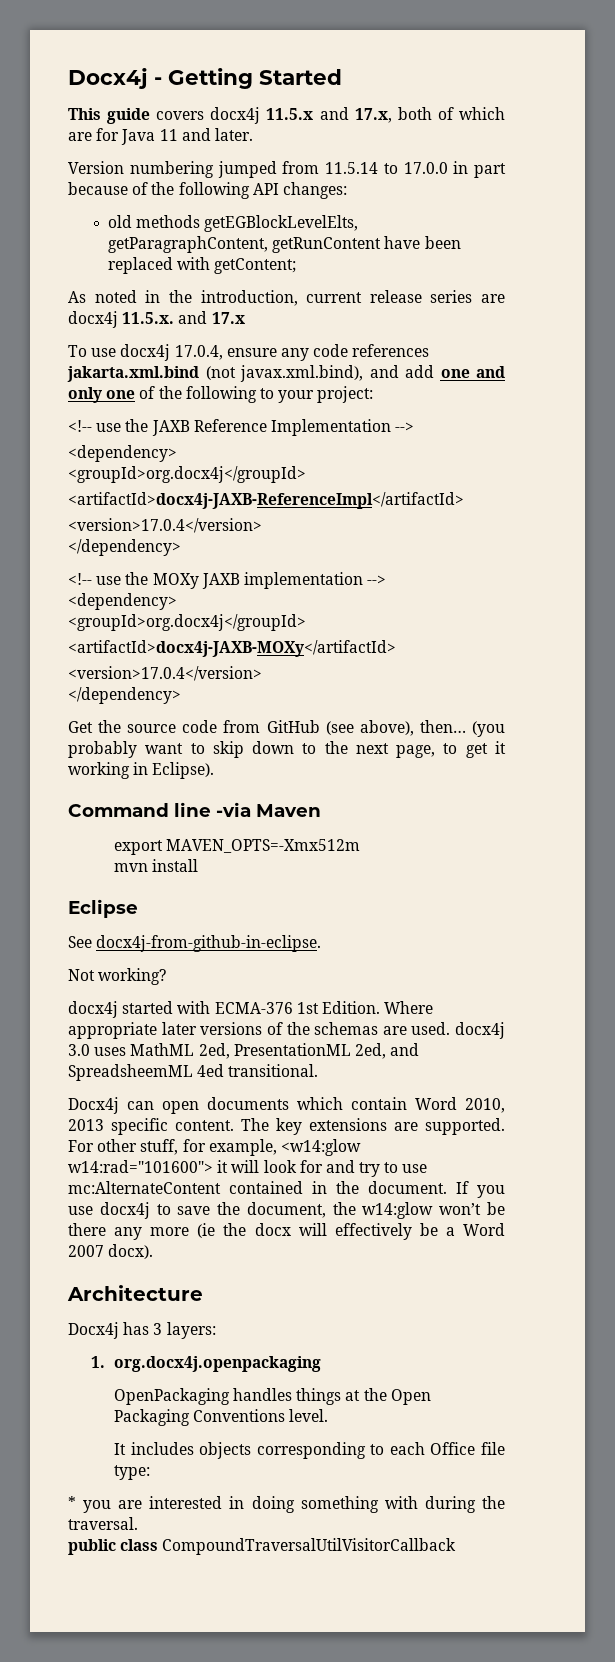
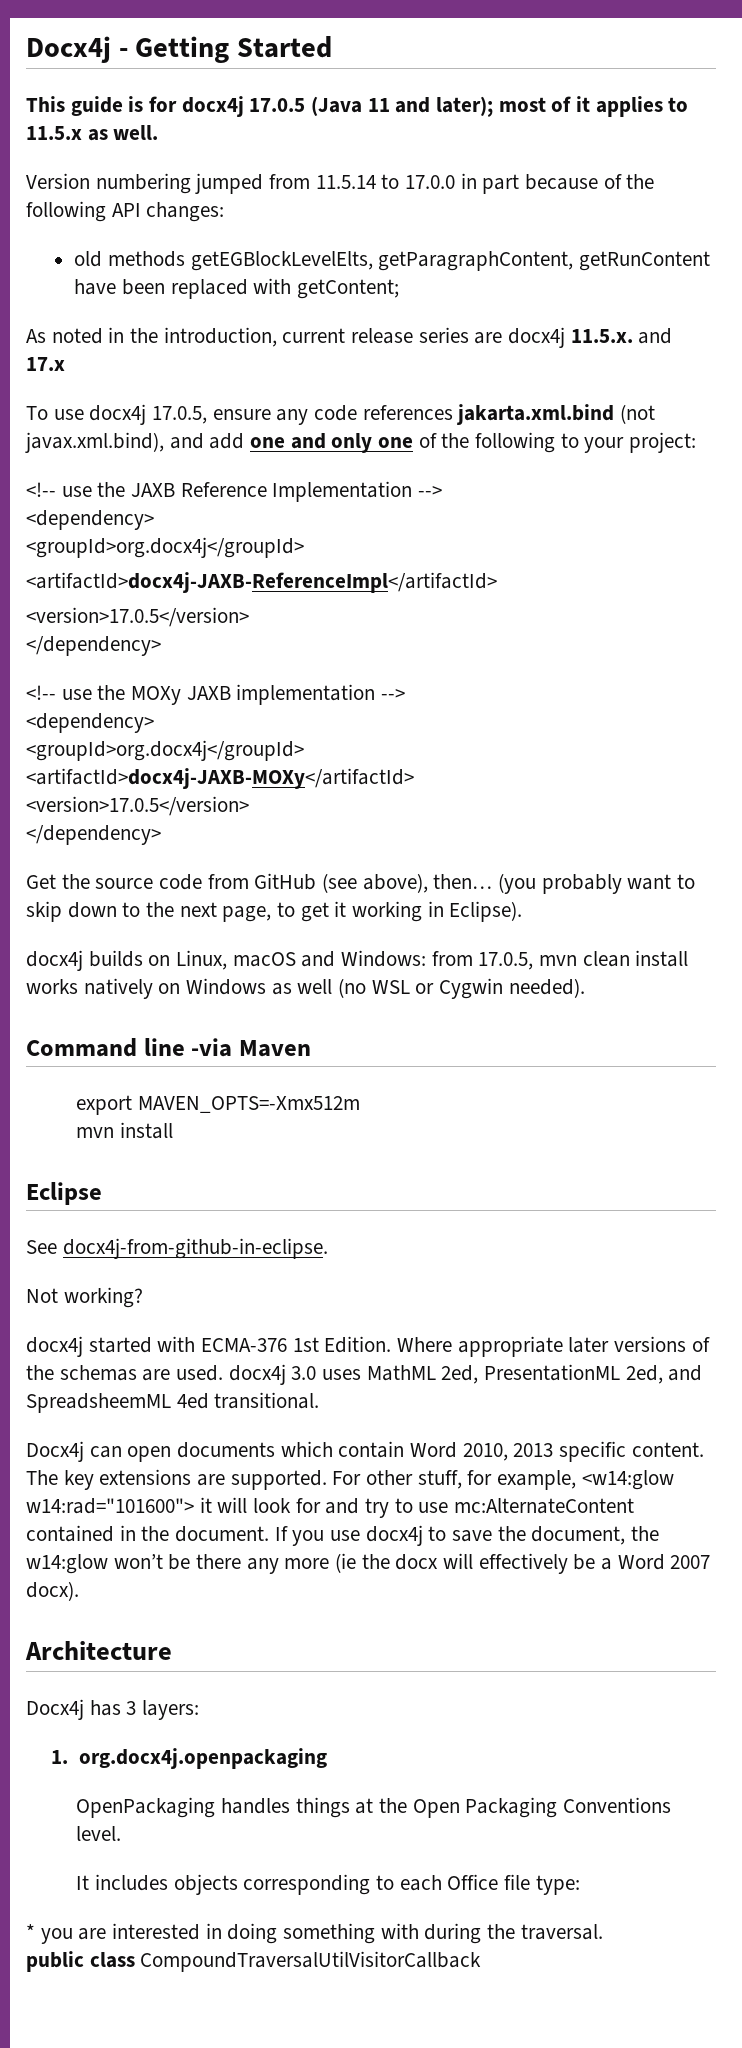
- This guide covers docx4j 11.5.x and 17.x, both of which are for Java 11 and later.
+ This guide is for docx4j 17.0.5 (Java 11 and later); most of it applies to 11.5.x as well.
- To use docx4j 17.0.4, ensure any code references jakarta.xml.bind (not javax.xml.bind), and add one and only one of the following to your project:
+ To use docx4j 17.0.5, ensure any code references jakarta.xml.bind (not javax.xml.bind), and add one and only one of the following to your project:
  <artifactId>docx4j-JAXB-ReferenceImpl</artifactId>
- <version>17.0.4</version>
+ <version>17.0.5</version>
  <artifactId>docx4j-JAXB-MOXy</artifactId>
- <version>17.0.4</version>
+ <version>17.0.5</version>
+ docx4j builds on Linux, macOS and Windows: from 17.0.5, mvn clean install works natively on Windows as well (no WSL or Cygwin needed).

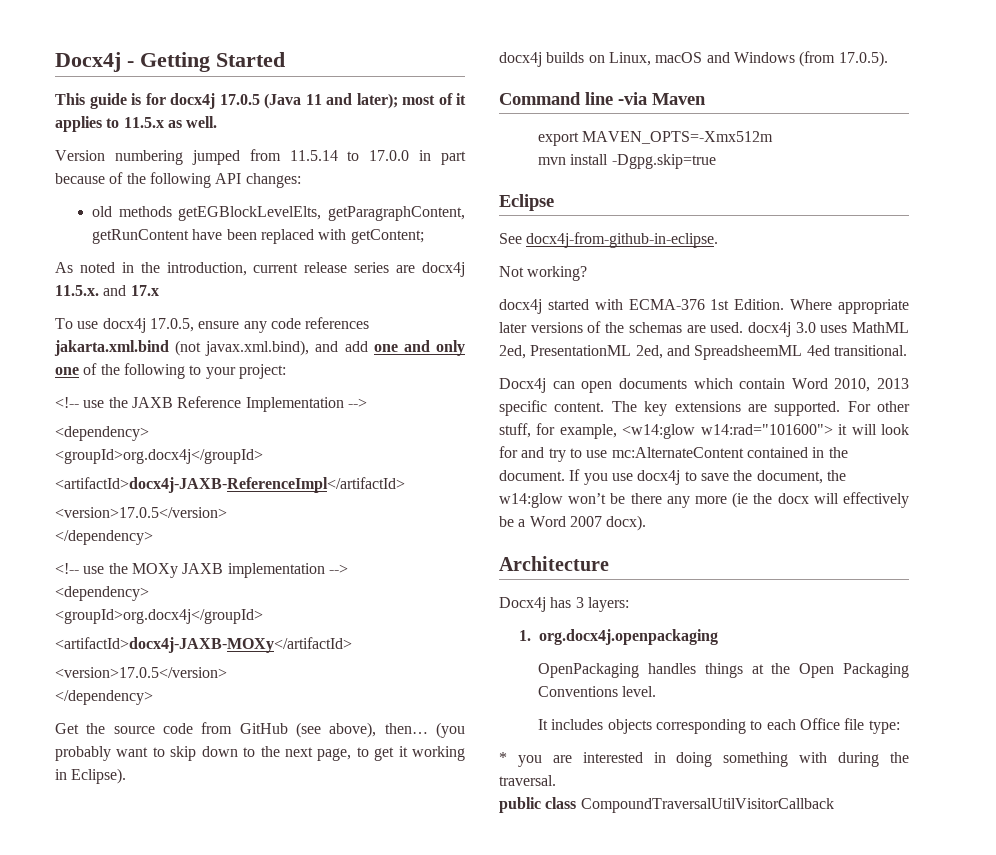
- docx4j builds on Linux, macOS and Windows: from 17.0.5, mvn clean install works natively on Windows as well (no WSL or Cygwin needed).
+ docx4j builds on Linux, macOS and Windows (from 17.0.5).
- mvn install
+ mvn install -Dgpg.skip=true

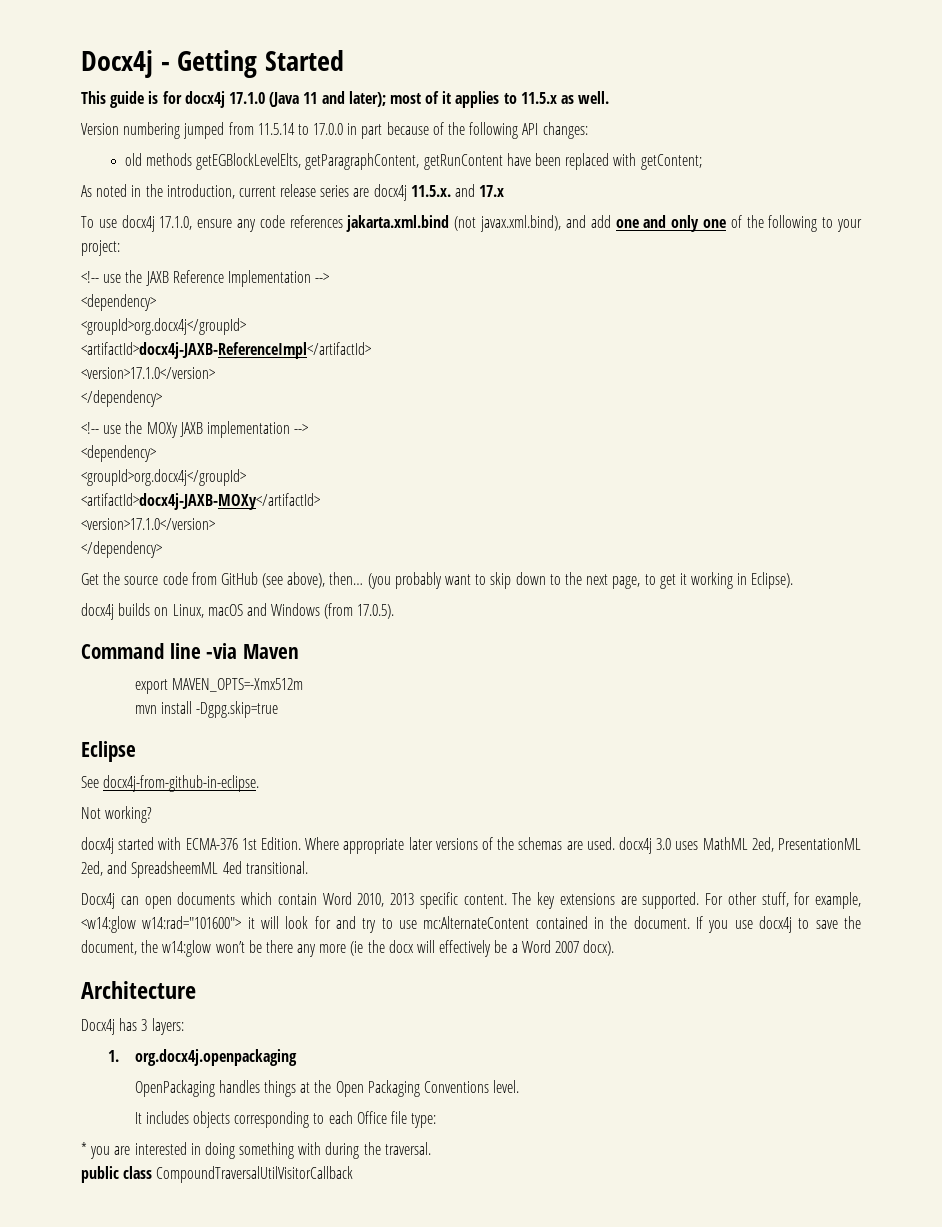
- This guide is for docx4j 17.0.5 (Java 11 and later); most of it applies to 11.5.x as well.
+ This guide is for docx4j 17.1.0 (Java 11 and later); most of it applies to 11.5.x as well.
- To use docx4j 17.0.5, ensure any code references jakarta.xml.bind (not javax.xml.bind), and add one and only one of the following to your project:
+ To use docx4j 17.1.0, ensure any code references jakarta.xml.bind (not javax.xml.bind), and add one and only one of the following to your project:
  <artifactId>docx4j-JAXB-ReferenceImpl</artifactId>
- <version>17.0.5</version>
+ <version>17.1.0</version>
  <artifactId>docx4j-JAXB-MOXy</artifactId>
- <version>17.0.5</version>
+ <version>17.1.0</version>

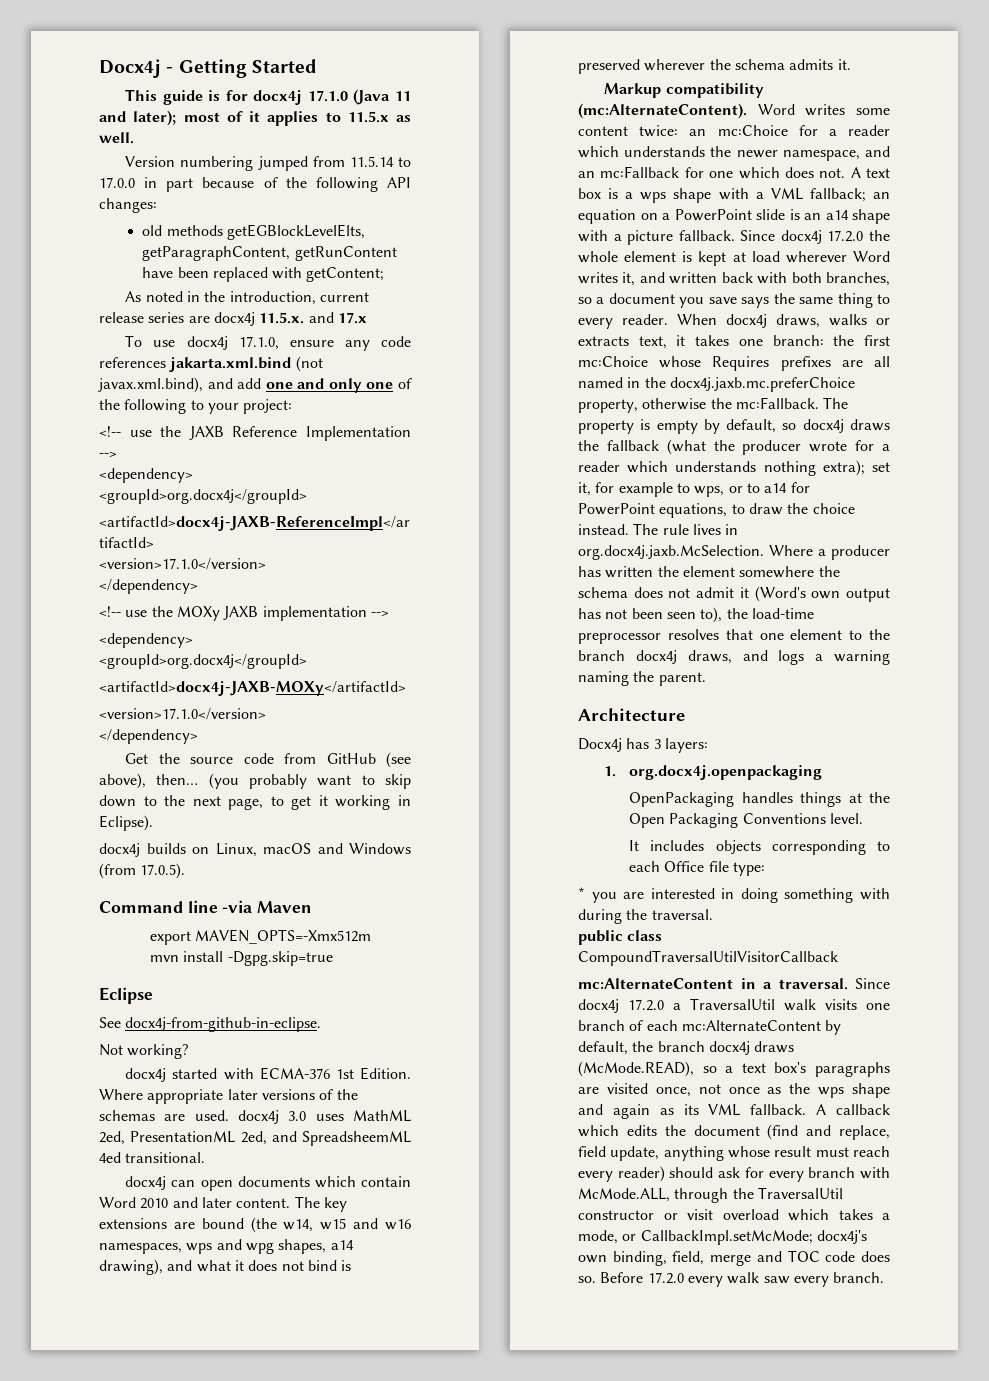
- Docx4j can open documents which contain Word 2010, 2013 specific content.
+ docx4j can open documents which contain Word 2010 and later content.
- The key extensions are supported. For other stuff, for example, <w14:glow w14:rad="101600"> it will look for and try to use mc:AlternateContent contained in the document. If you use docx4j to save the document, the w14:glow won’t be there any more (ie the docx will effectively be a Word 2007 docx).
+ The key extensions are bound (the w14, w15 and w16 namespaces, wps and wpg shapes, a14 drawing), and what it does not bind is preserved wherever the schema admits it.
+ Markup compatibility (mc:AlternateContent). Word writes some content twice: an mc:Choice for a reader which understands the newer namespace, and an mc:Fallback for one which does not. A text box is a wps shape with a VML fallback; an equation on a PowerPoint slide is an a14 shape with a picture fallback. Since docx4j 17.2.0 the whole element is kept at load wherever Word writes it, and written back with both branches, so a document you save says the same thing to every reader. When docx4j draws, walks or extracts text, it takes one branch: the first mc:Choice whose Requires prefixes are all named in the docx4j.jaxb.mc.preferChoice property, otherwise the mc:Fallback. The property is empty by default, so docx4j draws the fallback (what the producer wrote for a reader which understands nothing extra); set it, for example to wps, or to a14 for PowerPoint equations, to draw the choice instead. The rule lives in org.docx4j.jaxb.McSelection. Where a producer has written the element somewhere the schema does not admit it (Word's own output has not been seen to), the load-time preprocessor resolves that one element to the branch docx4j draws, and logs a warning naming the parent.
+ mc:AlternateContent in a traversal. Since docx4j 17.2.0 a TraversalUtil walk visits one branch of each mc:AlternateContent by default, the branch docx4j draws (McMode.READ), so a text box's paragraphs are visited once, not once as the wps shape and again as its VML fallback. A callback which edits the document (find and replace, field update, anything whose result must reach every reader) should ask for every branch with McMode.ALL, through the TraversalUtil constructor or visit overload which takes a mode, or CallbackImpl.setMcMode; docx4j's own binding, field, merge and TOC code does so. Before 17.2.0 every walk saw every branch.

